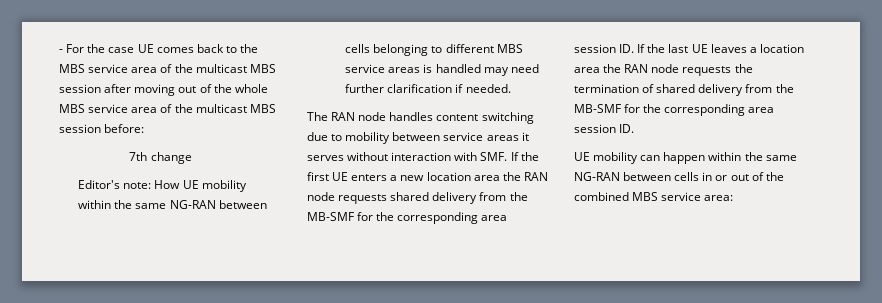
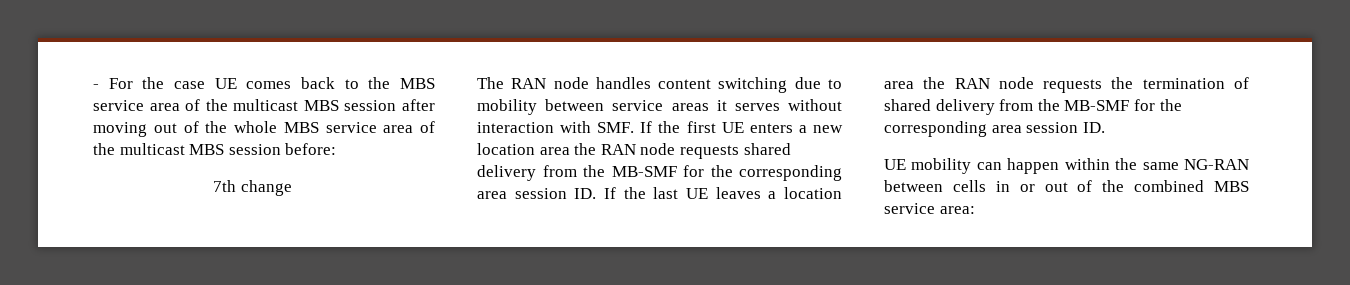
- Editor's note: How UE mobility within the same NG-RAN between cells belonging to different MBS service areas is handled may need further clarification if needed.

